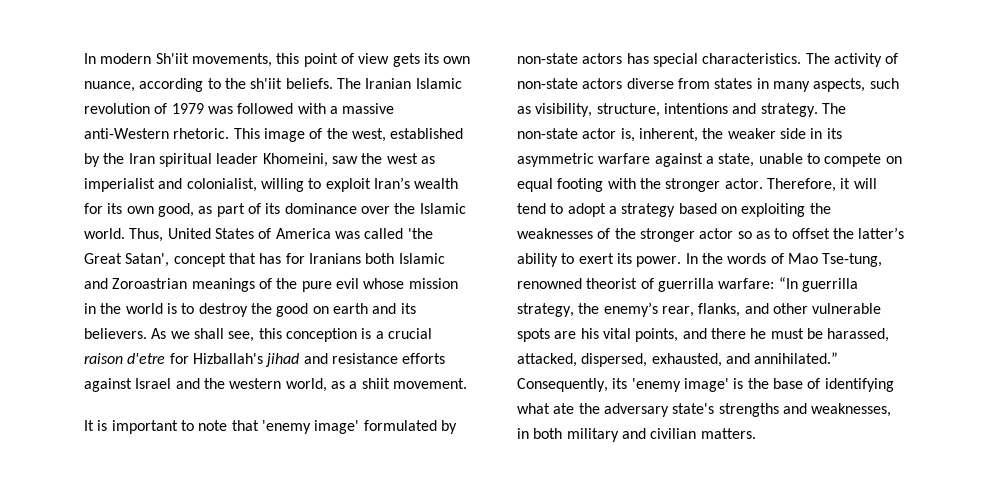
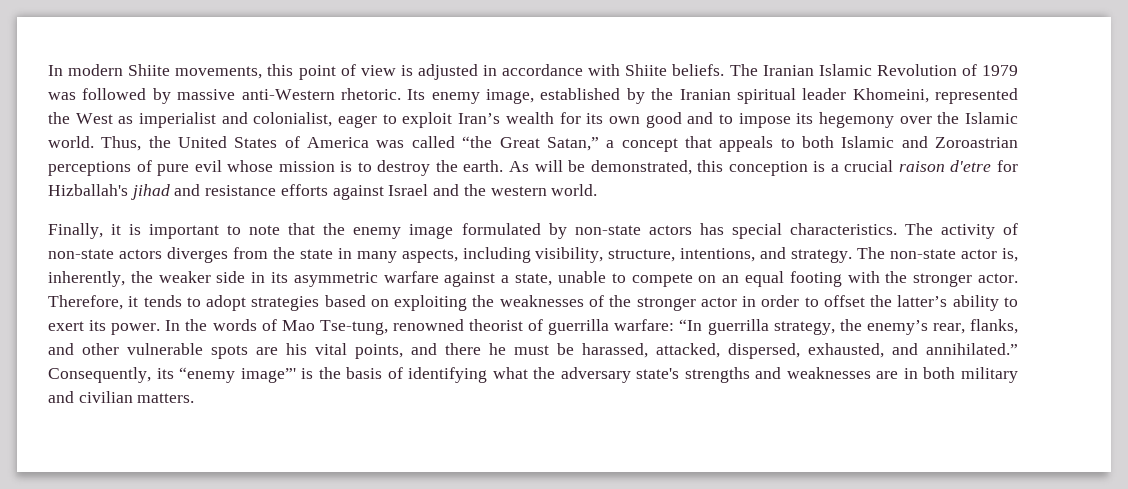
- In modern Sh'iit movements, this point of view gets its own nuance, according to the sh'iit beliefs.
+ In modern Shiite movements, this point of view is adjusted in accordance with Shiite beliefs.
- The Iranian Islamic revolution of 1979 was followed with a massive anti-Western rhetoric.
+ The Iranian Islamic Revolution of 1979 was followed by massive anti-Western rhetoric.
- This image of the west, established by the Iran spiritual leader Khomeini, saw the west as imperialist and colonialist, willing to exploit Iran’s wealth for its own good, as part of its dominance over the Islamic world.
+ Its enemy image, established by the Iranian spiritual leader Khomeini, represented the West as imperialist and colonialist, eager to exploit Iran’s wealth for its own good and to impose its hegemony over the Islamic world.
- Thus, United States of America was called 'the Great Satan', concept that has for Iranians both Islamic and Zoroastrian meanings of the pure evil whose mission in the world is to destroy the good on earth and its believers. As we shall see, this conception is a crucial raison d'etre for Hizballah's jihad and resistance efforts against Israel and the western world, as a shiit movement.
- It is important to note that 'enemy image' formulated by non-state actors has special characteristics.
+ Thus, the United States of America was called “the Great Satan,” a concept that appeals to both Islamic and Zoroastrian perceptions of pure evil whose mission is to destroy the earth. As will be demonstrated, this conception is a crucial raison d'etre for Hizballah's jihad and resistance efforts against Israel and the western world.
+ Finally, it is important to note that the enemy image formulated by non-state actors has special characteristics.
- The activity of non-state actors diverse from states in many aspects, such as visibility, structure, intentions and strategy.
+ The activity of non-state actors diverges from the state in many aspects, including visibility, structure, intentions, and strategy.
- The non-state actor is, inherent, the weaker side in its asymmetric warfare against a state, unable to compete on equal footing with the stronger actor.
+ The non-state actor is, inherently, the weaker side in its asymmetric warfare against a state, unable to compete on an equal footing with the stronger actor.
- Therefore, it will tend to adopt a strategy based on exploiting the weaknesses of the stronger actor so as to offset the latter’s ability to exert its power.
+ Therefore, it tends to adopt strategies based on exploiting the weaknesses of the stronger actor in order to offset the latter’s ability to exert its power.
- Consequently, its 'enemy image' is the base of identifying what ate the adversary state's strengths and weaknesses, in both military and civilian matters.
+ Consequently, its “enemy image”' is the basis of identifying what the adversary state's strengths and weaknesses are in both military and civilian matters.

